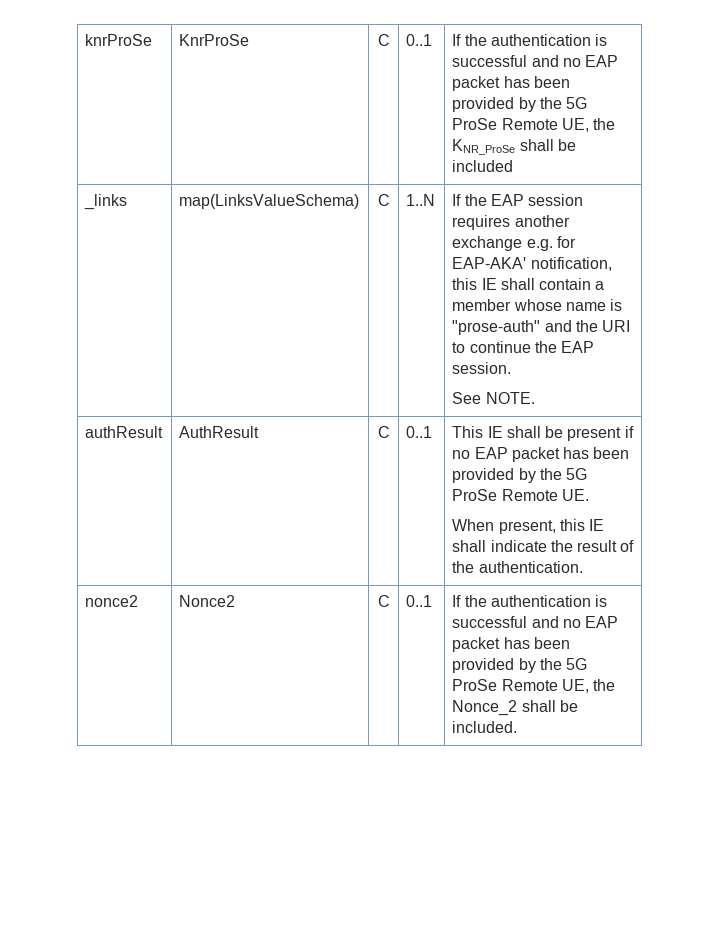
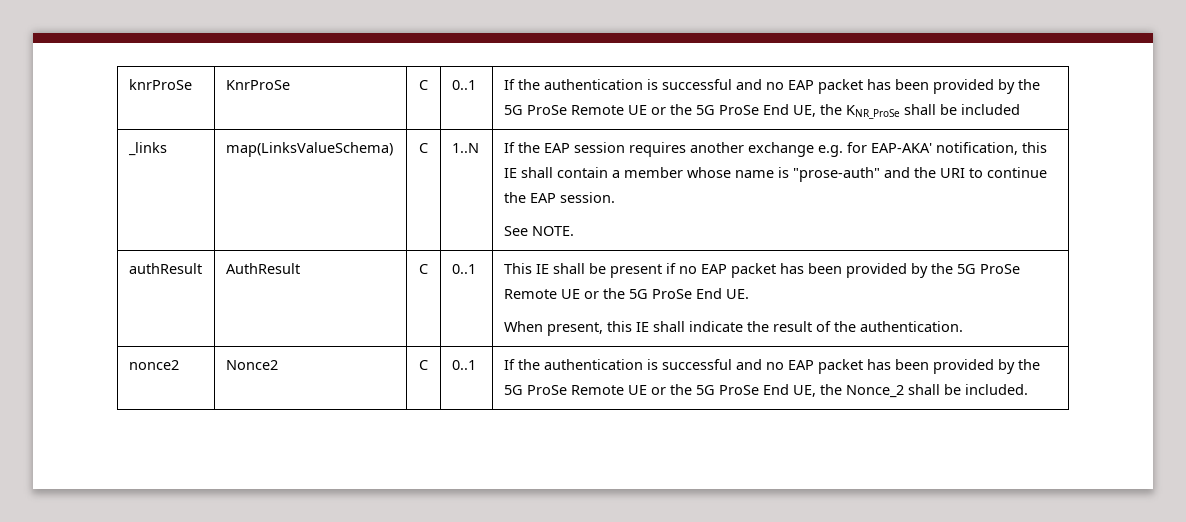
- knrProSe | KnrProSe | C | 0..1 | If the authentication is successful and no EAP packet has been provided by the 5G ProSe Remote UE, the KNR_ProSe shall be included
+ knrProSe | KnrProSe | C | 0..1 | If the authentication is successful and no EAP packet has been provided by the 5G ProSe Remote UE or the 5G ProSe End UE, the KNR_ProSe shall be included
- authResult | AuthResult | C | 0..1 | This IE shall be present if no EAP packet has been provided by the 5G ProSe Remote UE.
+ authResult | AuthResult | C | 0..1 | This IE shall be present if no EAP packet has been provided by the 5G ProSe Remote UE or the 5G ProSe End UE.
- nonce2 | Nonce2 | C | 0..1 | If the authentication is successful and no EAP packet has been provided by the 5G ProSe Remote UE, the Nonce_2 shall be included.
+ nonce2 | Nonce2 | C | 0..1 | If the authentication is successful and no EAP packet has been provided by the 5G ProSe Remote UE or the 5G ProSe End UE, the Nonce_2 shall be included.

